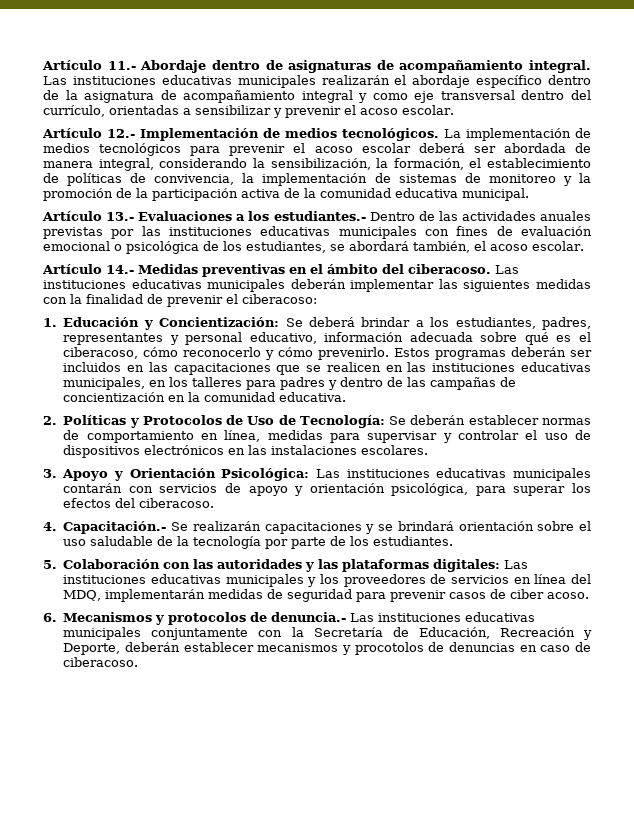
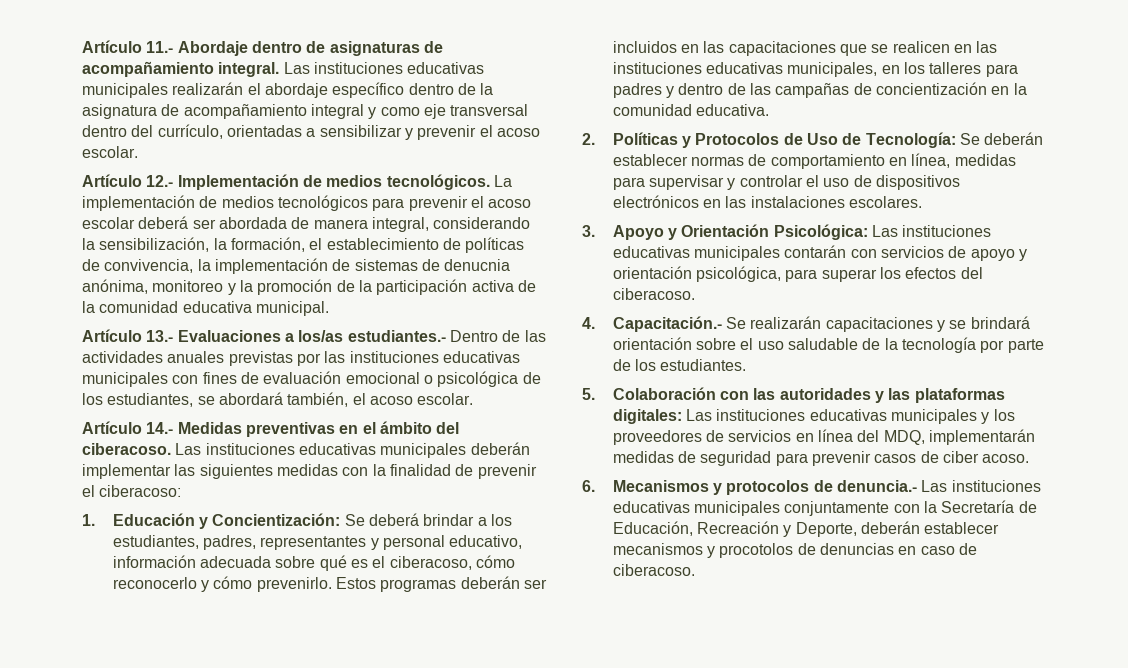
- La implementación de medios tecnológicos para prevenir el acoso escolar deberá ser abordada de manera integral, considerando la sensibilización, la formación, el establecimiento de políticas de convivencia, la implementación de sistemas de monitoreo y la promoción de la participación activa de la comunidad educativa municipal.
+ La implementación de medios tecnológicos para prevenir el acoso escolar deberá ser abordada de manera integral, considerando la sensibilización, la formación, el establecimiento de políticas de convivencia, la implementación de sistemas de denucnia anónima, monitoreo y la promoción de la participación activa de la comunidad educativa municipal.
- Artículo 13.- Evaluaciones a los estudiantes.- Dentro de las actividades anuales previstas por las instituciones educativas municipales con fines de evaluación emocional o psicológica de los estudiantes, se abordará también, el acoso escolar.
+ Artículo 13.- Evaluaciones a los/as estudiantes.- Dentro de las actividades anuales previstas por las instituciones educativas municipales con fines de evaluación emocional o psicológica de los estudiantes, se abordará también, el acoso escolar.

